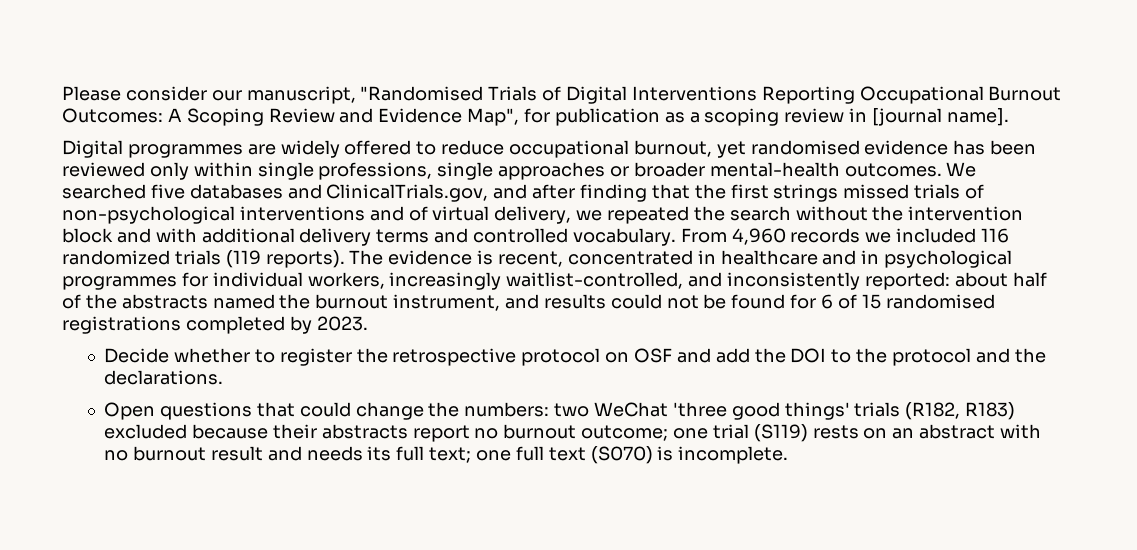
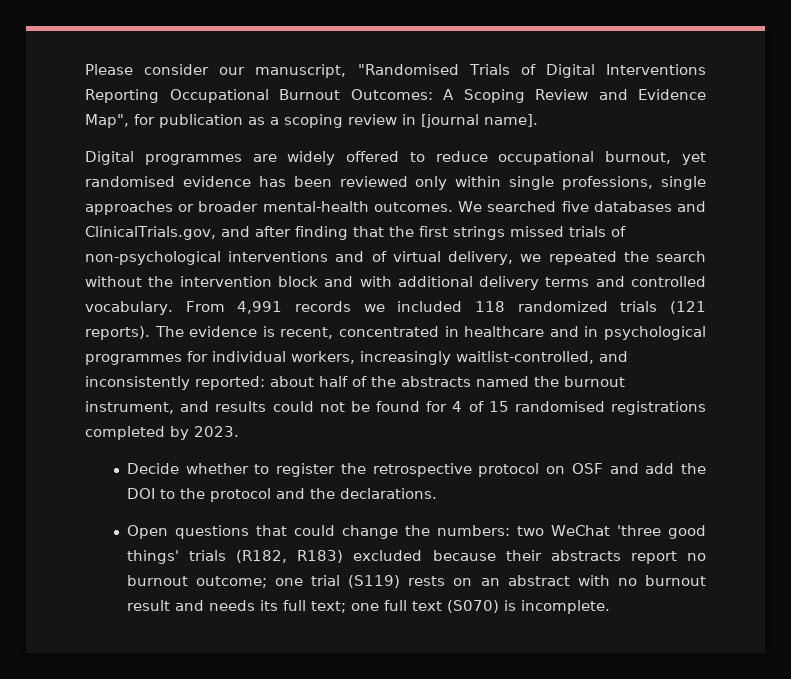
- From 4,960 records we included 116 randomized trials (119 reports).
+ From 4,991 records we included 118 randomized trials (121 reports).
- The evidence is recent, concentrated in healthcare and in psychological programmes for individual workers, increasingly waitlist-controlled, and inconsistently reported: about half of the abstracts named the burnout instrument, and results could not be found for 6 of 15 randomised registrations completed by 2023.
+ The evidence is recent, concentrated in healthcare and in psychological programmes for individual workers, increasingly waitlist-controlled, and inconsistently reported: about half of the abstracts named the burnout instrument, and results could not be found for 4 of 15 randomised registrations completed by 2023.

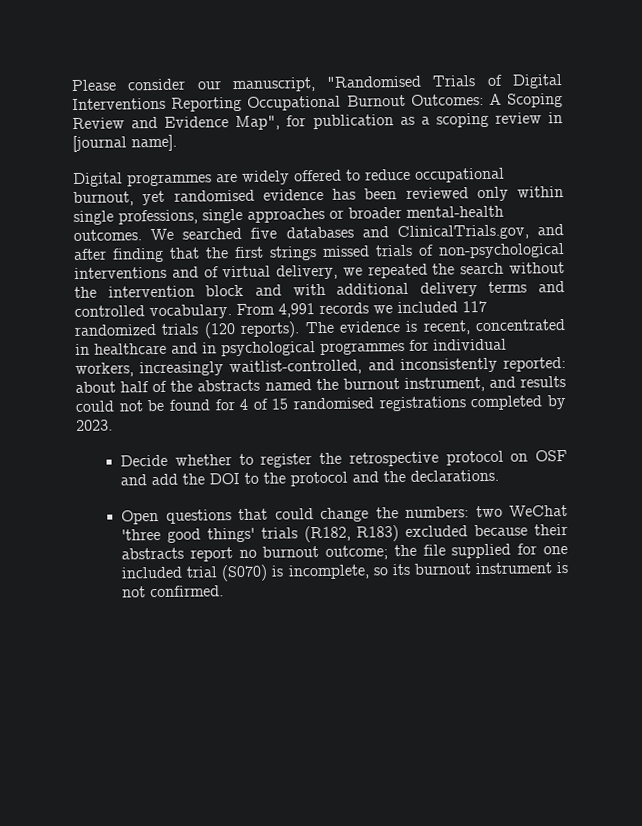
- From 4,991 records we included 118 randomized trials (121 reports).
+ From 4,991 records we included 117 randomized trials (120 reports).
- Open questions that could change the numbers: two WeChat 'three good things' trials (R182, R183) excluded because their abstracts report no burnout outcome; one trial (S119) rests on an abstract with no burnout result and needs its full text; one full text (S070) is incomplete.
+ Open questions that could change the numbers: two WeChat 'three good things' trials (R182, R183) excluded because their abstracts report no burnout outcome; the file supplied for one included trial (S070) is incomplete, so its burnout instrument is not confirmed.

